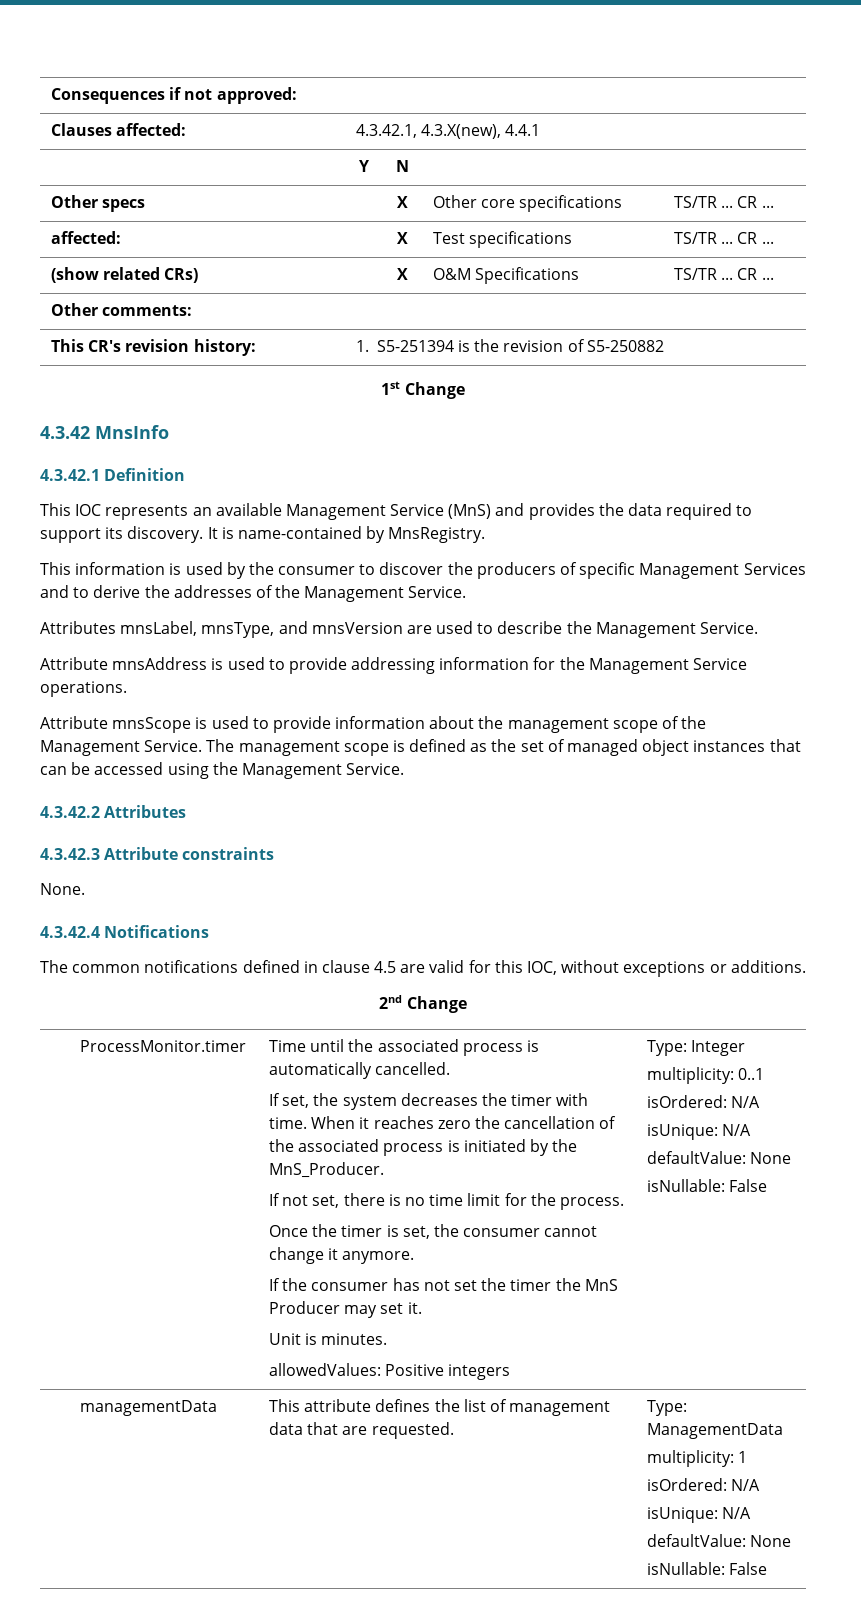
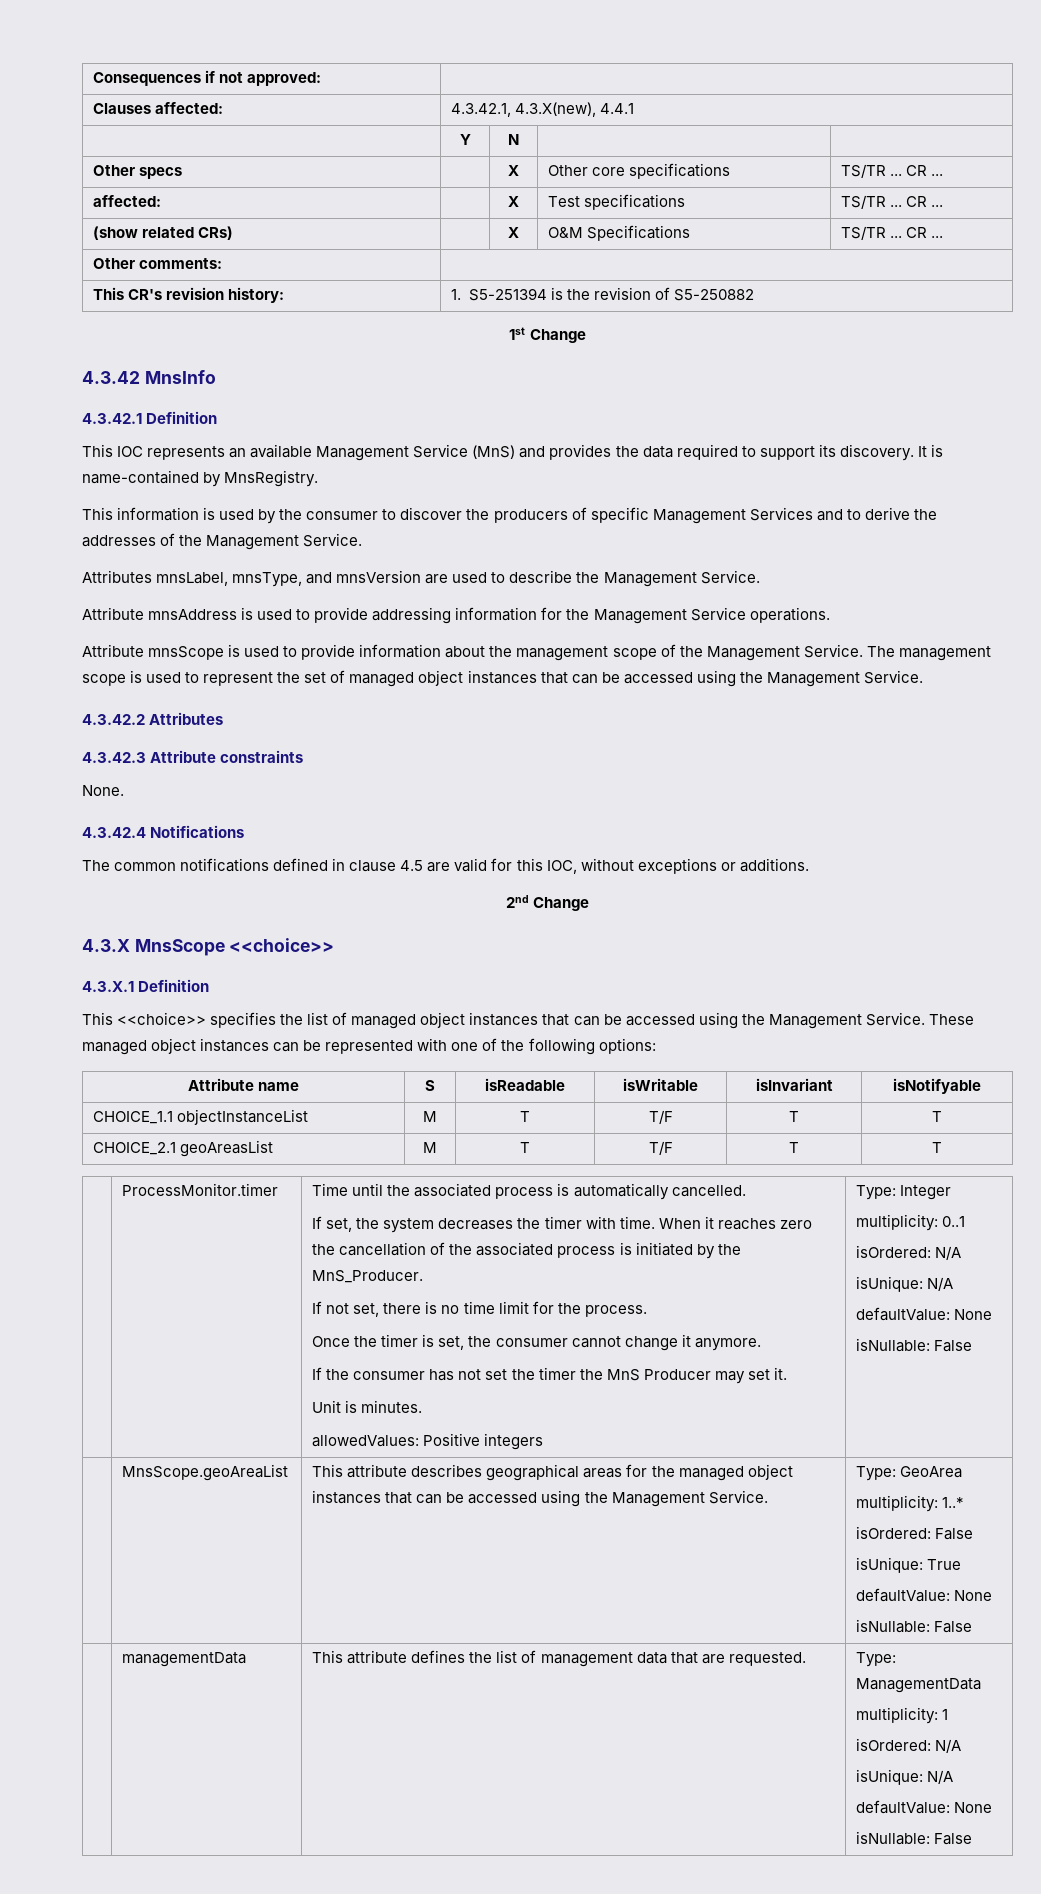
- The management scope is defined as the set of managed object instances that can be accessed using the Management Service.
+ The management scope is used to represent the set of managed object instances that can be accessed using the Management Service.
+ 4.3.X MnsScope <<choice>>
+ 4.3.X.1 Definition
+ This <<choice>> specifies the list of managed object instances that can be accessed using the Management Service. These managed object instances can be represented with one of the following options:
+ Attribute name | S | isReadable | isWritable | isInvariant | isNotifyable
+ CHOICE_1.1 objectInstanceList | M | T | T/F | T | T
+ CHOICE_2.1 geoAreasList | M | T | T/F | T | T
+ | MnsScope.geoAreaList | This attribute describes geographical areas for the managed object instances that can be accessed using the Management Service. | Type: GeoArea
+ multiplicity: 1..*
+ isOrdered: False
+ isUnique: True
+ defaultValue: None
+ isNullable: False

